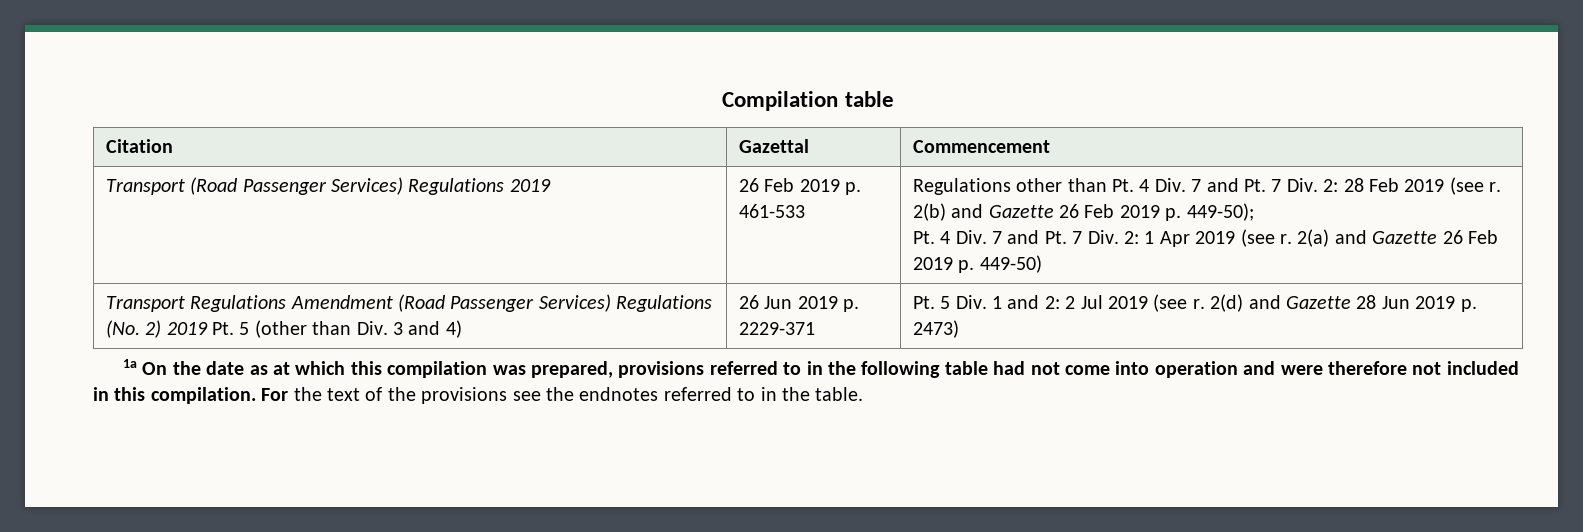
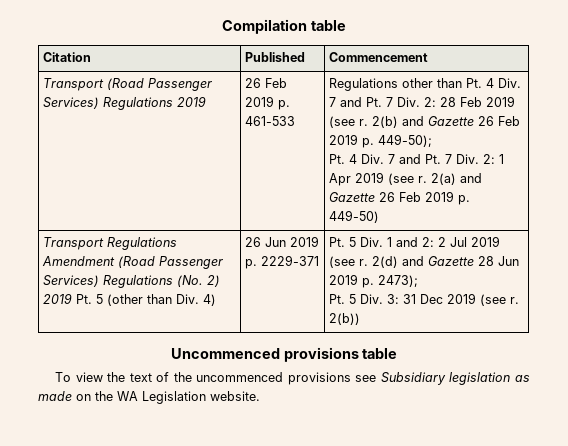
- Citation | Gazettal | Commencement
+ Citation | Published | Commencement
- Transport Regulations Amendment (Road Passenger Services) Regulations (No. 2) 2019 Pt. 5 (other than Div. 3 and 4)
+ Transport Regulations Amendment (Road Passenger Services) Regulations (No. 2) 2019 Pt. 5 (other than Div. 4)
- 2(d) and Gazette 28 Jun 2019 p. 2473)
- 1a On the date as at which this compilation was prepared, provisions referred to in the following table had not come into operation and were therefore not included in this compilation. For the text of the provisions see the endnotes referred to in the table.
+ 2(d) and Gazette 28 Jun 2019 p. 2473);
+ Pt. 5 Div. 3: 31 Dec 2019 (see r. 2(b))
+ Uncommenced provisions table
+ To view the text of the uncommenced provisions see Subsidiary legislation as made on the WA Legislation website.

